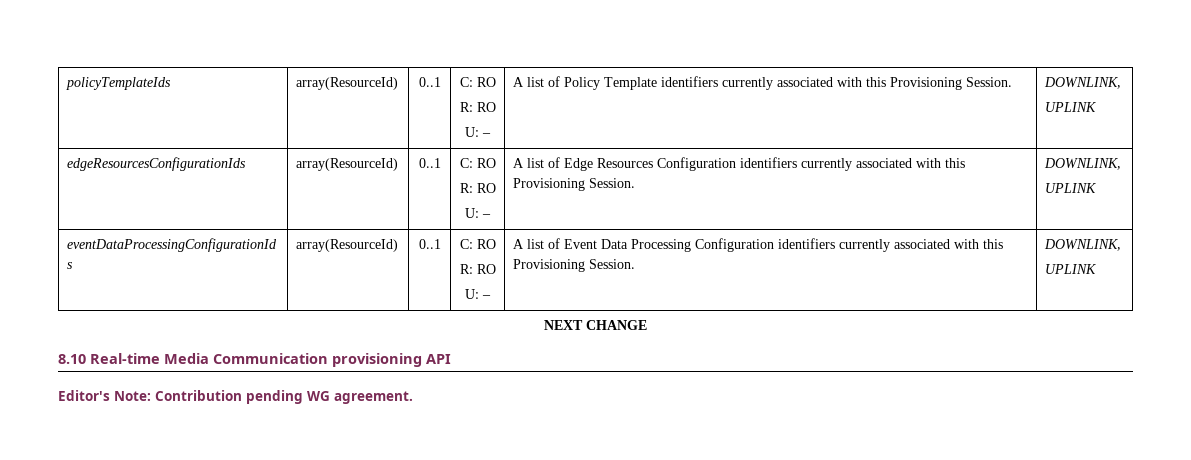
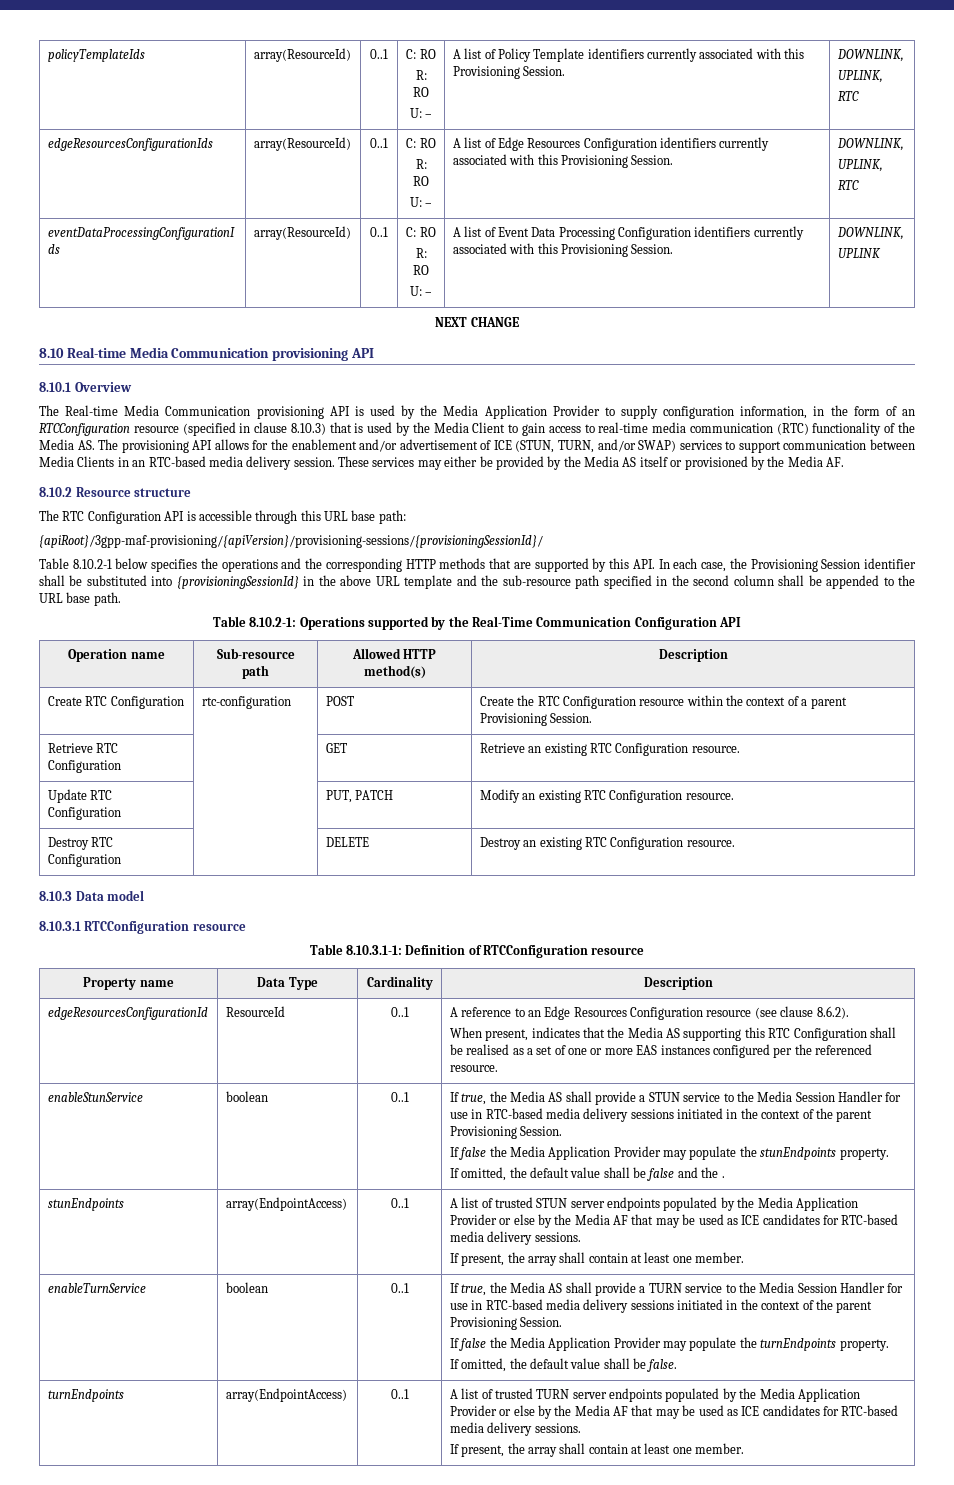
  policyTemplateIds | array(ResourceId) | 0..1 | C: RO
  R: RO
  U: – | A list of Policy Template identifiers currently associated with this Provisioning Session. | DOWNLINK,
- UPLINK
+ UPLINK,
+ RTC
  edgeResourcesConfigurationIds | array(ResourceId) | 0..1 | C: RO
  R: RO
  U: – | A list of Edge Resources Configuration identifiers currently associated with this Provisioning Session. | DOWNLINK,
- UPLINK
+ UPLINK,
+ RTC
- Editor's Note: Contribution pending WG agreement.
+ 8.10.1 Overview
+ The Real-time Media Communication provisioning API is used by the Media Application Provider to supply configuration information, in the form of an RTCConfiguration resource (specified in clause 8.10.3) that is used by the Media Client to gain access to real-time media communication (RTC) functionality of the Media AS. The provisioning API allows for the enablement and/or advertisement of ICE (STUN, TURN, and/or SWAP) services to support communication between Media Clients in an RTC-based media delivery session. These services may either be provided by the Media AS itself or provisioned by the Media AF.
+ 8.10.2 Resource structure
+ The RTC Configuration API is accessible through this URL base path:
+ {apiRoot}/3gpp-maf-provisioning/{apiVersion}/provisioning-sessions/{provisioningSessionId}/
+ Table 8.10.2-1 below specifies the operations and the corresponding HTTP methods that are supported by this API. In each case, the Provisioning Session identifier shall be substituted into {provisioningSessionId} in the above URL template and the sub-resource path specified in the second column shall be appended to the URL base path.
+ Table 8.10.2-1: Operations supported by the Real-Time Communication Configuration API
+ Operation name | Sub-resource path | Allowed HTTP method(s) | Description
+ Create RTC Configuration | rtc-configuration | POST | Create the RTC Configuration resource within the context of a parent Provisioning Session.
+ Retrieve RTC Configuration | | GET | Retrieve an existing RTC Configuration resource.
+ Update RTC Configuration | | PUT, PATCH | Modify an existing RTC Configuration resource.
+ Destroy RTC Configuration | | DELETE | Destroy an existing RTC Configuration resource.
+ 8.10.3 Data model
+ 8.10.3.1 RTCConfiguration resource
+ Table 8.10.3.1-1: Definition of RTCConfiguration resource
+ Property name | Data Type | Cardinality | Description
+ edgeResourcesConfigurationId | ResourceId | 0..1 | A reference to an Edge Resources Configuration resource (see clause 8.6.2).
+ When present, indicates that the Media AS supporting this RTC Configuration shall be realised as a set of one or more EAS instances configured per the referenced resource.
+ enableStunService | boolean | 0..1 | If true, the Media AS shall provide a STUN service to the Media Session Handler for use in RTC-based media delivery sessions initiated in the context of the parent Provisioning Session.
+ If false the Media Application Provider may populate the stunEndpoints property.
+ If omitted, the default value shall be false and the .
+ stunEndpoints | array(EndpointAccess) | 0..1 | A list of trusted STUN server endpoints populated by the Media Application Provider or else by the Media AF that may be used as ICE candidates for RTC-based media delivery sessions.
+ If present, the array shall contain at least one member.
+ enableTurnService | boolean | 0..1 | If true, the Media AS shall provide a TURN service to the Media Session Handler for use in RTC-based media delivery sessions initiated in the context of the parent Provisioning Session.
+ If false the Media Application Provider may populate the turnEndpoints property.
+ If omitted, the default value shall be false.
+ turnEndpoints | array(EndpointAccess) | 0..1 | A list of trusted TURN server endpoints populated by the Media Application Provider or else by the Media AF that may be used as ICE candidates for RTC-based media delivery sessions.
+ If present, the array shall contain at least one member.

